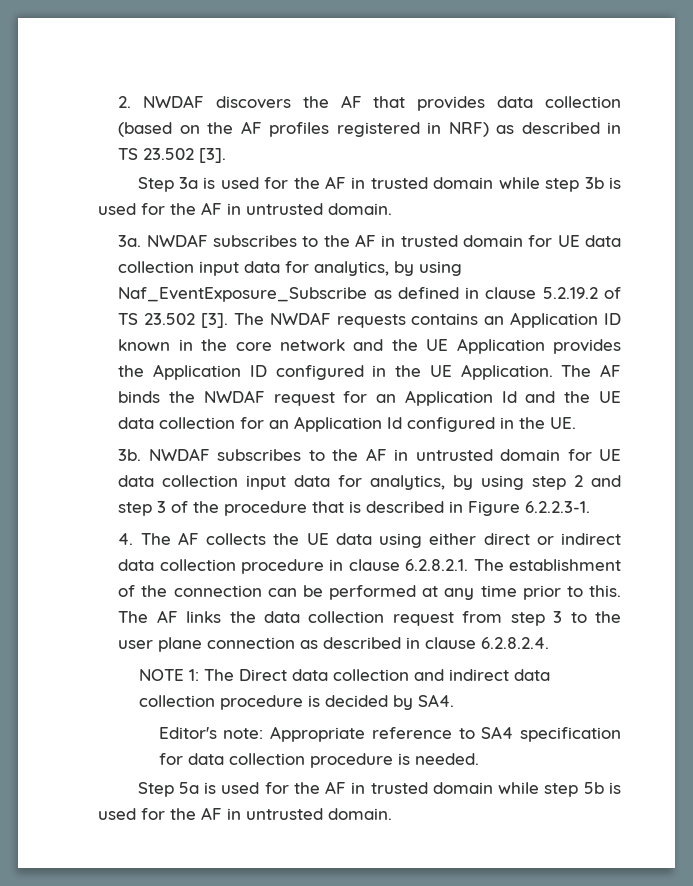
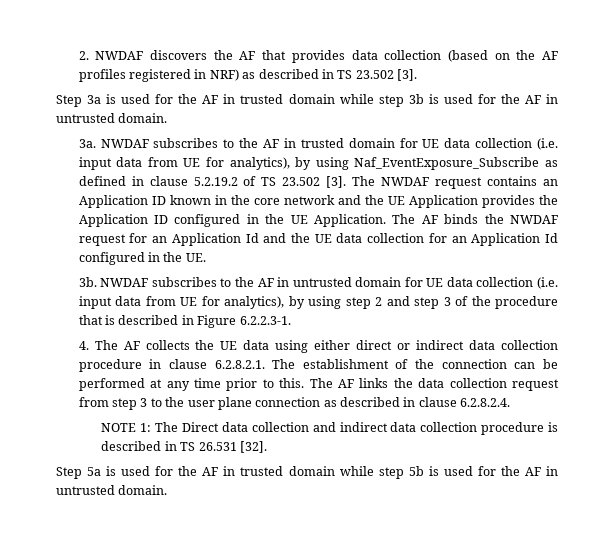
- NWDAF subscribes to the AF in trusted domain for UE data collection input data for analytics, by using Naf_EventExposure_Subscribe as defined in clause 5.2.19.2 of TS 23.502 [3].
+ NWDAF subscribes to the AF in trusted domain for UE data collection (i.e. input data from UE for analytics), by using Naf_EventExposure_Subscribe as defined in clause 5.2.19.2 of TS 23.502 [3].
- The NWDAF requests contains an Application ID known in the core network and the UE Application provides the Application ID configured in the UE Application.
+ The NWDAF request contains an Application ID known in the core network and the UE Application provides the Application ID configured in the UE Application.
- NWDAF subscribes to the AF in untrusted domain for UE data collection input data for analytics, by using step 2 and step 3 of the procedure that is described in Figure 6.2.2.3-1.
+ NWDAF subscribes to the AF in untrusted domain for UE data collection (i.e. input data from UE for analytics), by using step 2 and step 3 of the procedure that is described in Figure 6.2.2.3-1.
- NOTE 1: The Direct data collection and indirect data collection procedure is decided by SA4.
- Editor's note: Appropriate reference to SA4 specification for data collection procedure is needed.
+ NOTE 1: The Direct data collection and indirect data collection procedure is described in TS 26.531 [32].

